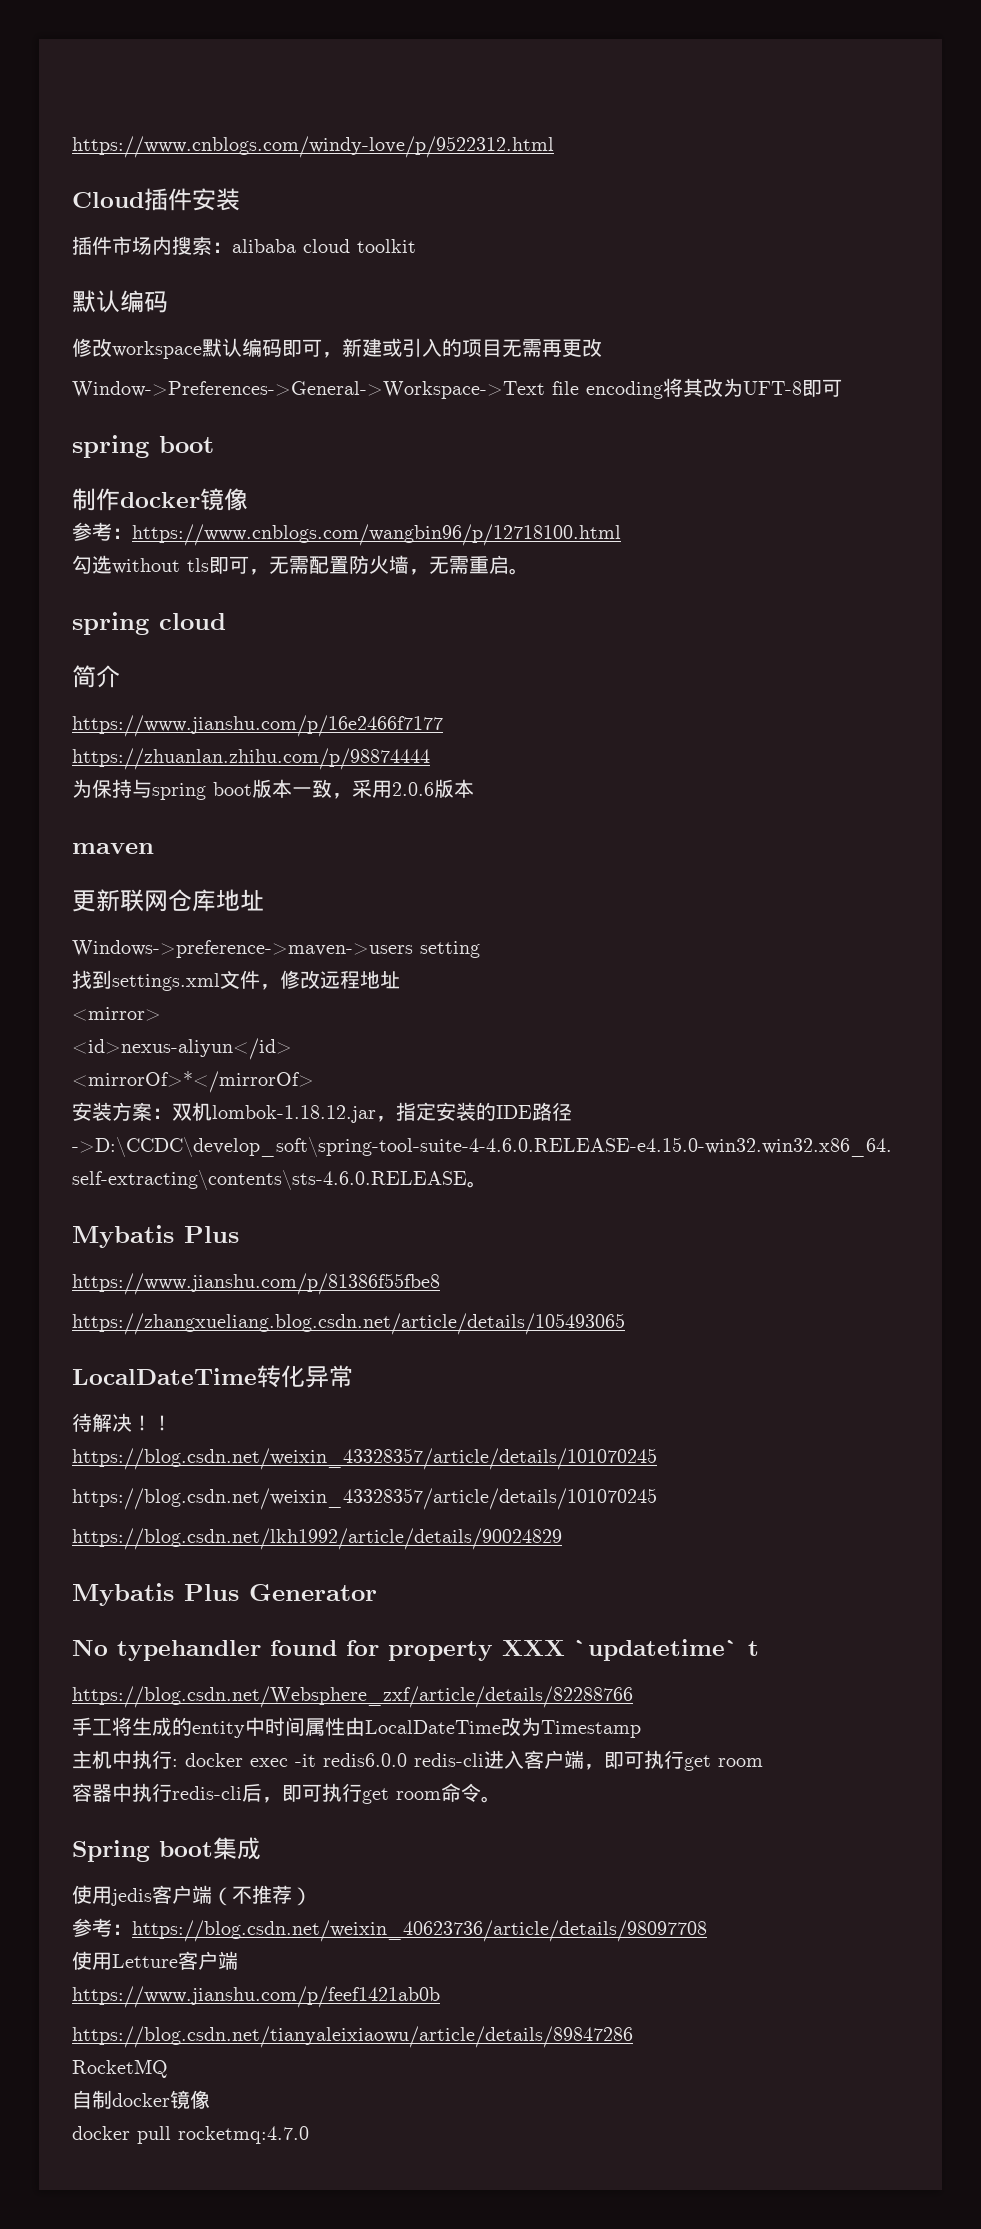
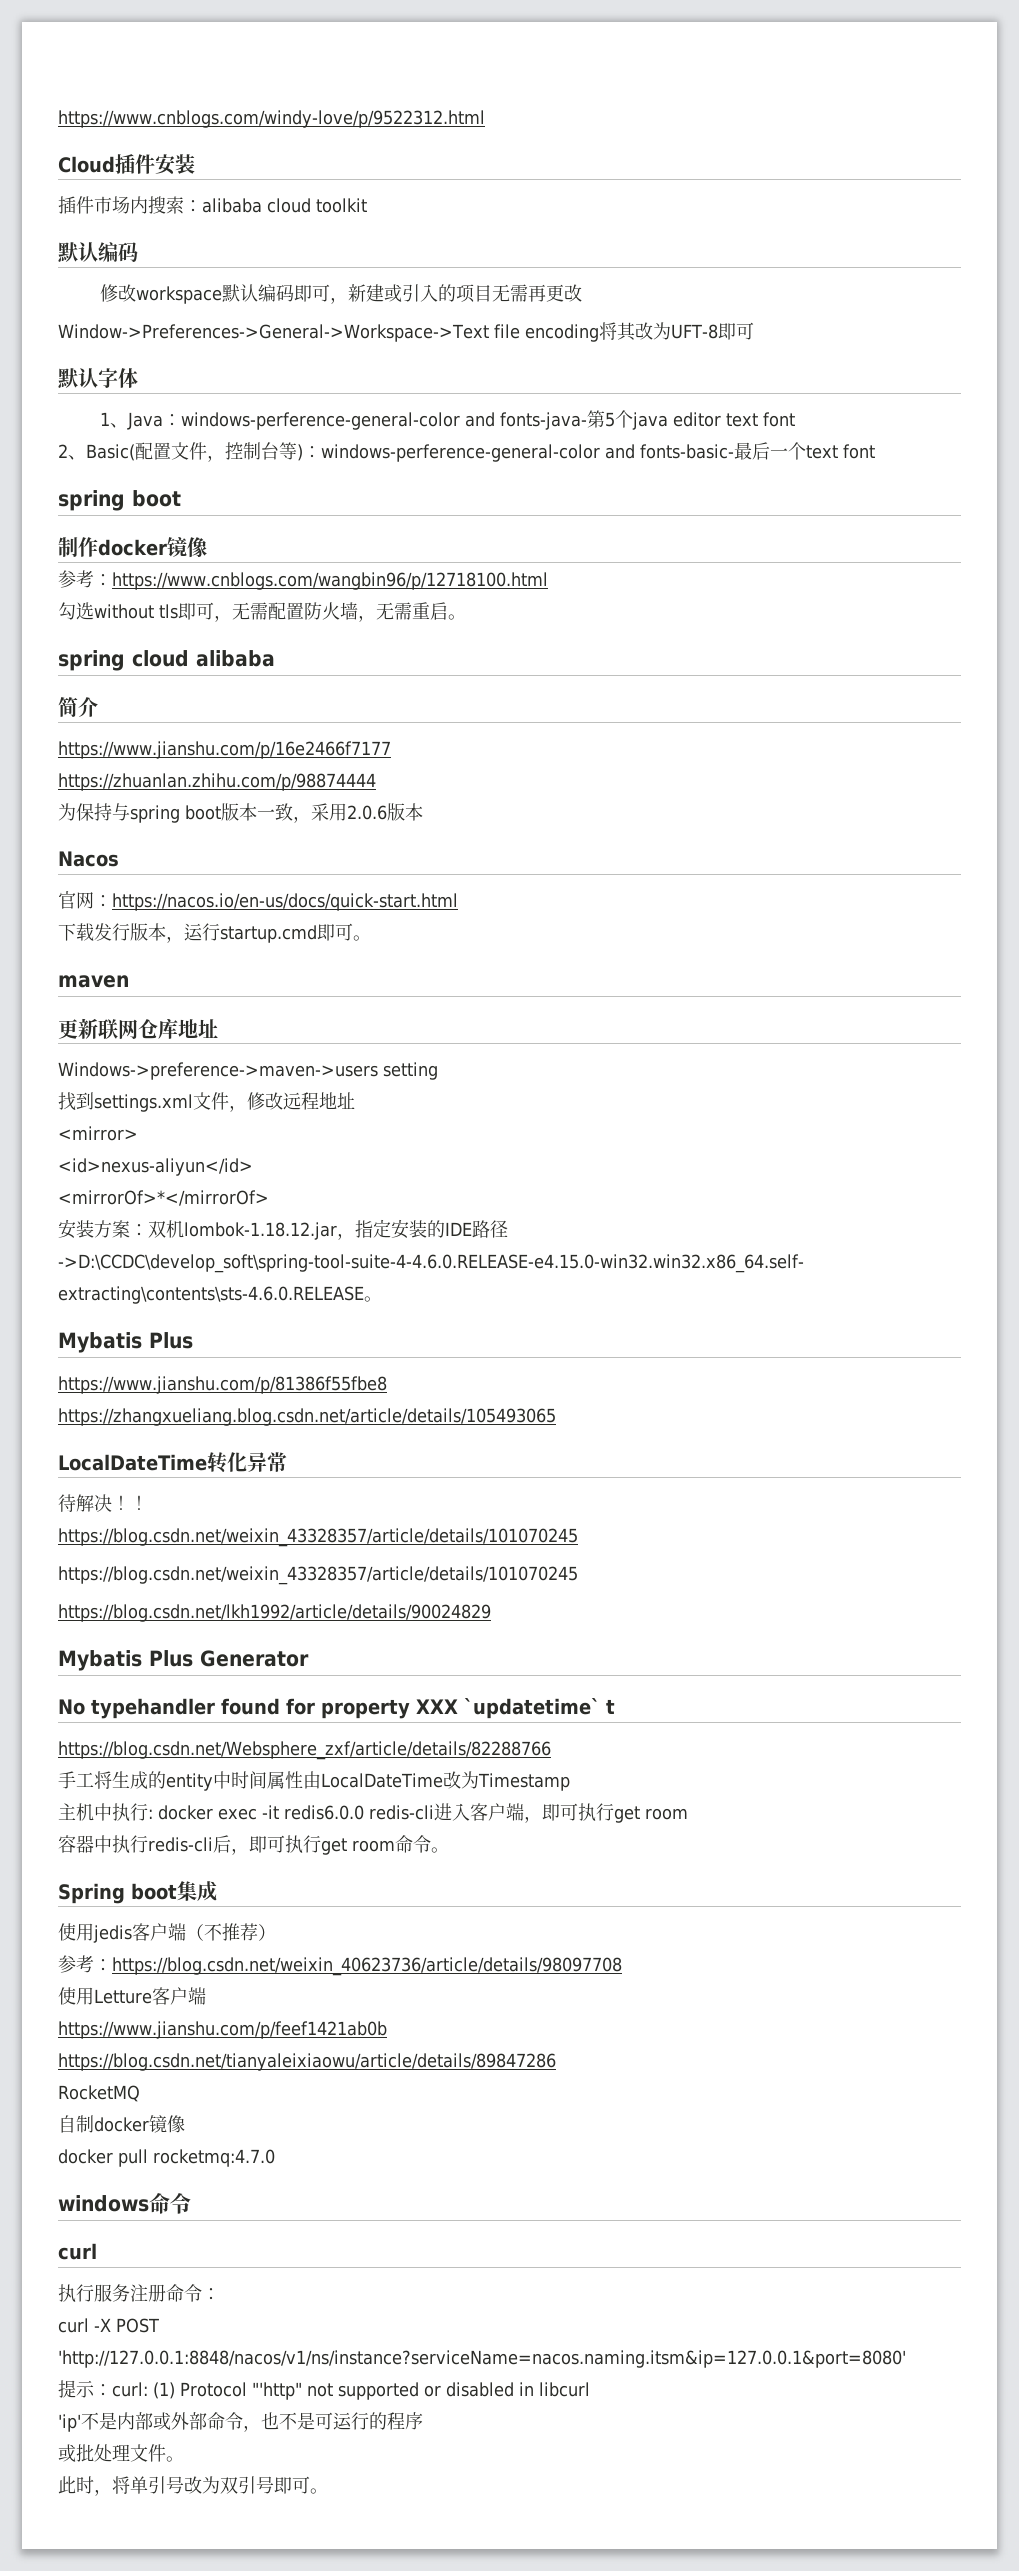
+ 默认字体
+ 1、Java：windows-perference-general-color and fonts-java-第5个java editor text font
+ 2、Basic(配置文件，控制台等)：windows-perference-general-color and fonts-basic-最后一个text font
- spring cloud
+ spring cloud alibaba
+ Nacos
+ 官网：https://nacos.io/en-us/docs/quick-start.html
+ 下载发行版本，运行startup.cmd即可。
+ windows命令
+ curl
+ 执行服务注册命令：
+ curl -X POST 'http://127.0.0.1:8848/nacos/v1/ns/instance?serviceName=nacos.naming.itsm&ip=127.0.0.1&port=8080'
+ 提示：curl: (1) Protocol "'http" not supported or disabled in libcurl
+ 'ip'不是内部或外部命令，也不是可运行的程序
+ 或批处理文件。
+ 此时，将单引号改为双引号即可。

